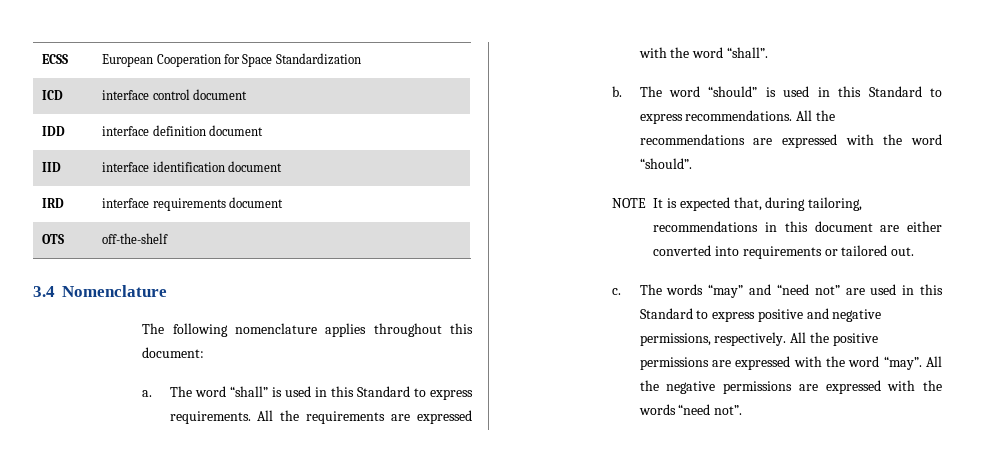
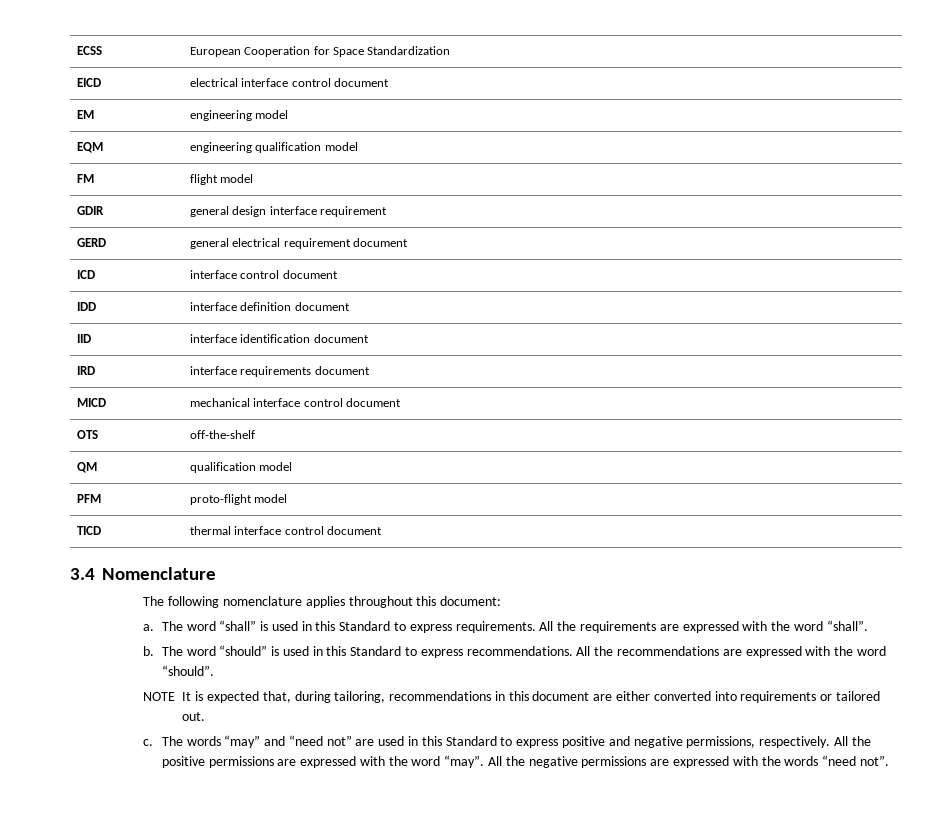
+ EICD | electrical interface control document
+ EM | engineering model
+ EQM | engineering qualification model
+ FM | flight model
+ GDIR | general design interface requirement
+ GERD | general electrical requirement document
+ MICD | mechanical interface control document
  OTS | off-the-shelf
+ QM | qualification model
+ PFM | proto-flight model
+ TICD | thermal interface control document

